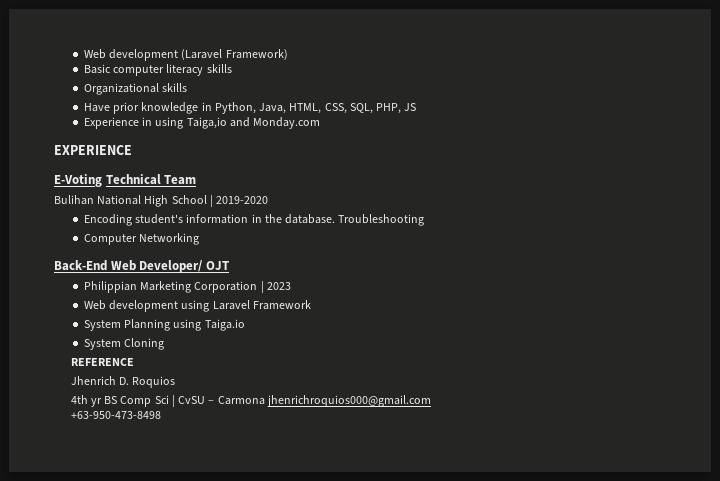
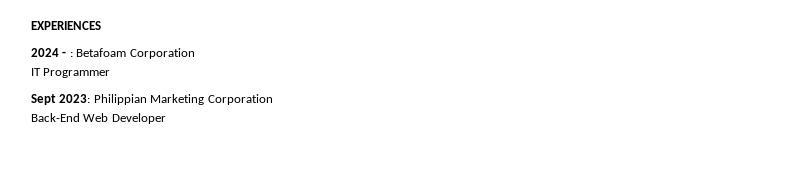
- Web development (Laravel Framework)
- Basic computer literacy skills
- Organizational skills
- Have prior knowledge in Python, Java, HTML, CSS, SQL, PHP, JS
- Experience in using Taiga,io and Monday.com
- EXPERIENCE
- E-Voting Technical Team
- Bulihan National High School | 2019-2020
- Encoding student's information in the database. Troubleshooting
- Computer Networking
- Back-End Web Developer/ OJT
- Philippian Marketing Corporation | 2023
- Web development using Laravel Framework
- System Planning using Taiga.io
- System Cloning
- REFERENCE
- Jhenrich D. Roquios
- 4th yr BS Comp Sci | CvSU – Carmona jhenrichroquios000@gmail.com
- +63-950-473-8498
+ EXPERIENCES
+ 2024 - : Betafoam Corporation
+ IT Programmer
+ Sept 2023: Philippian Marketing Corporation
+ Back-End Web Developer

